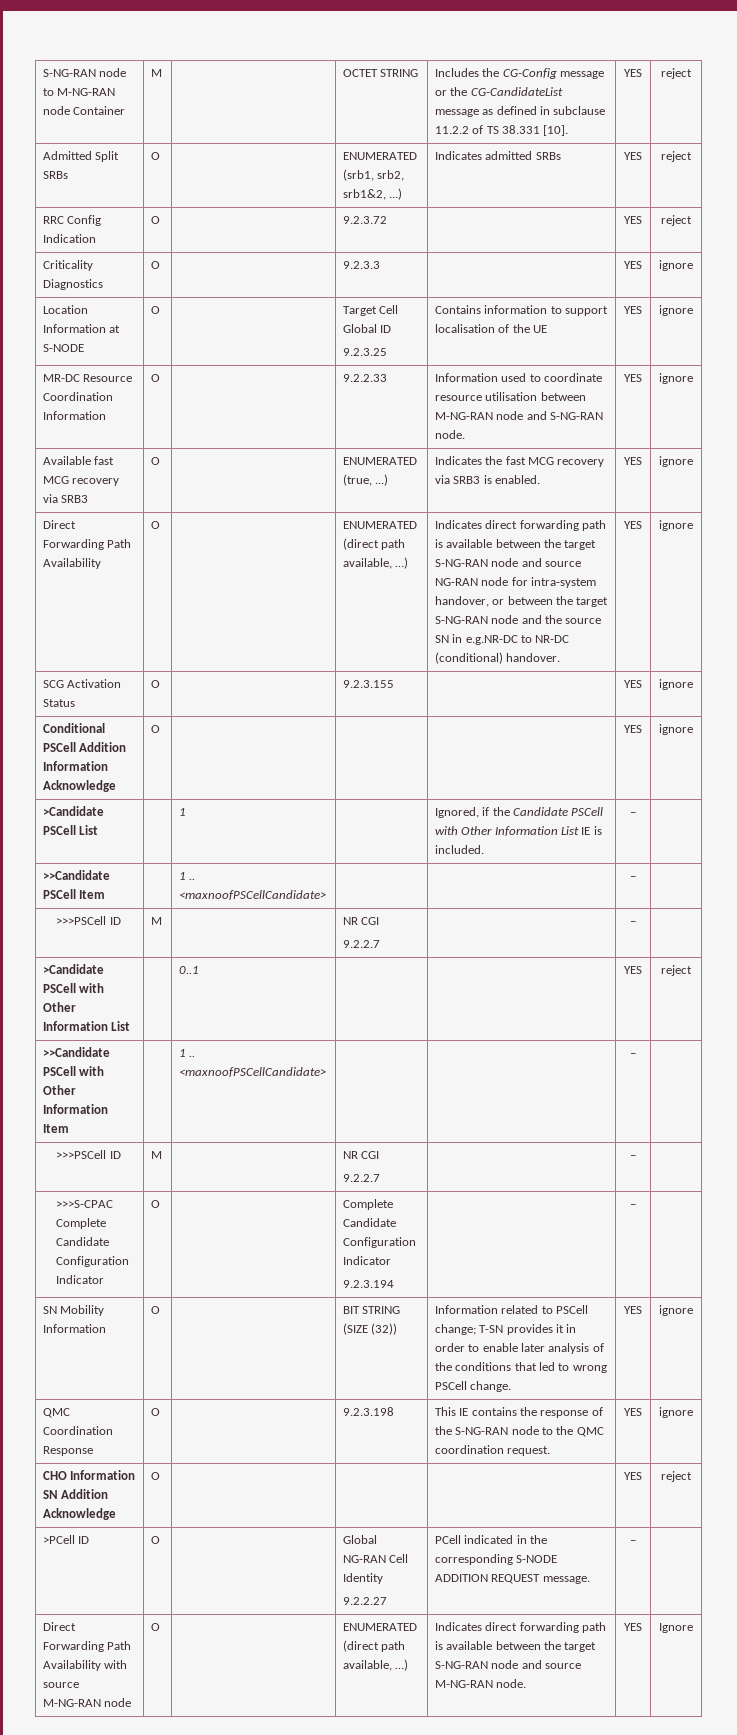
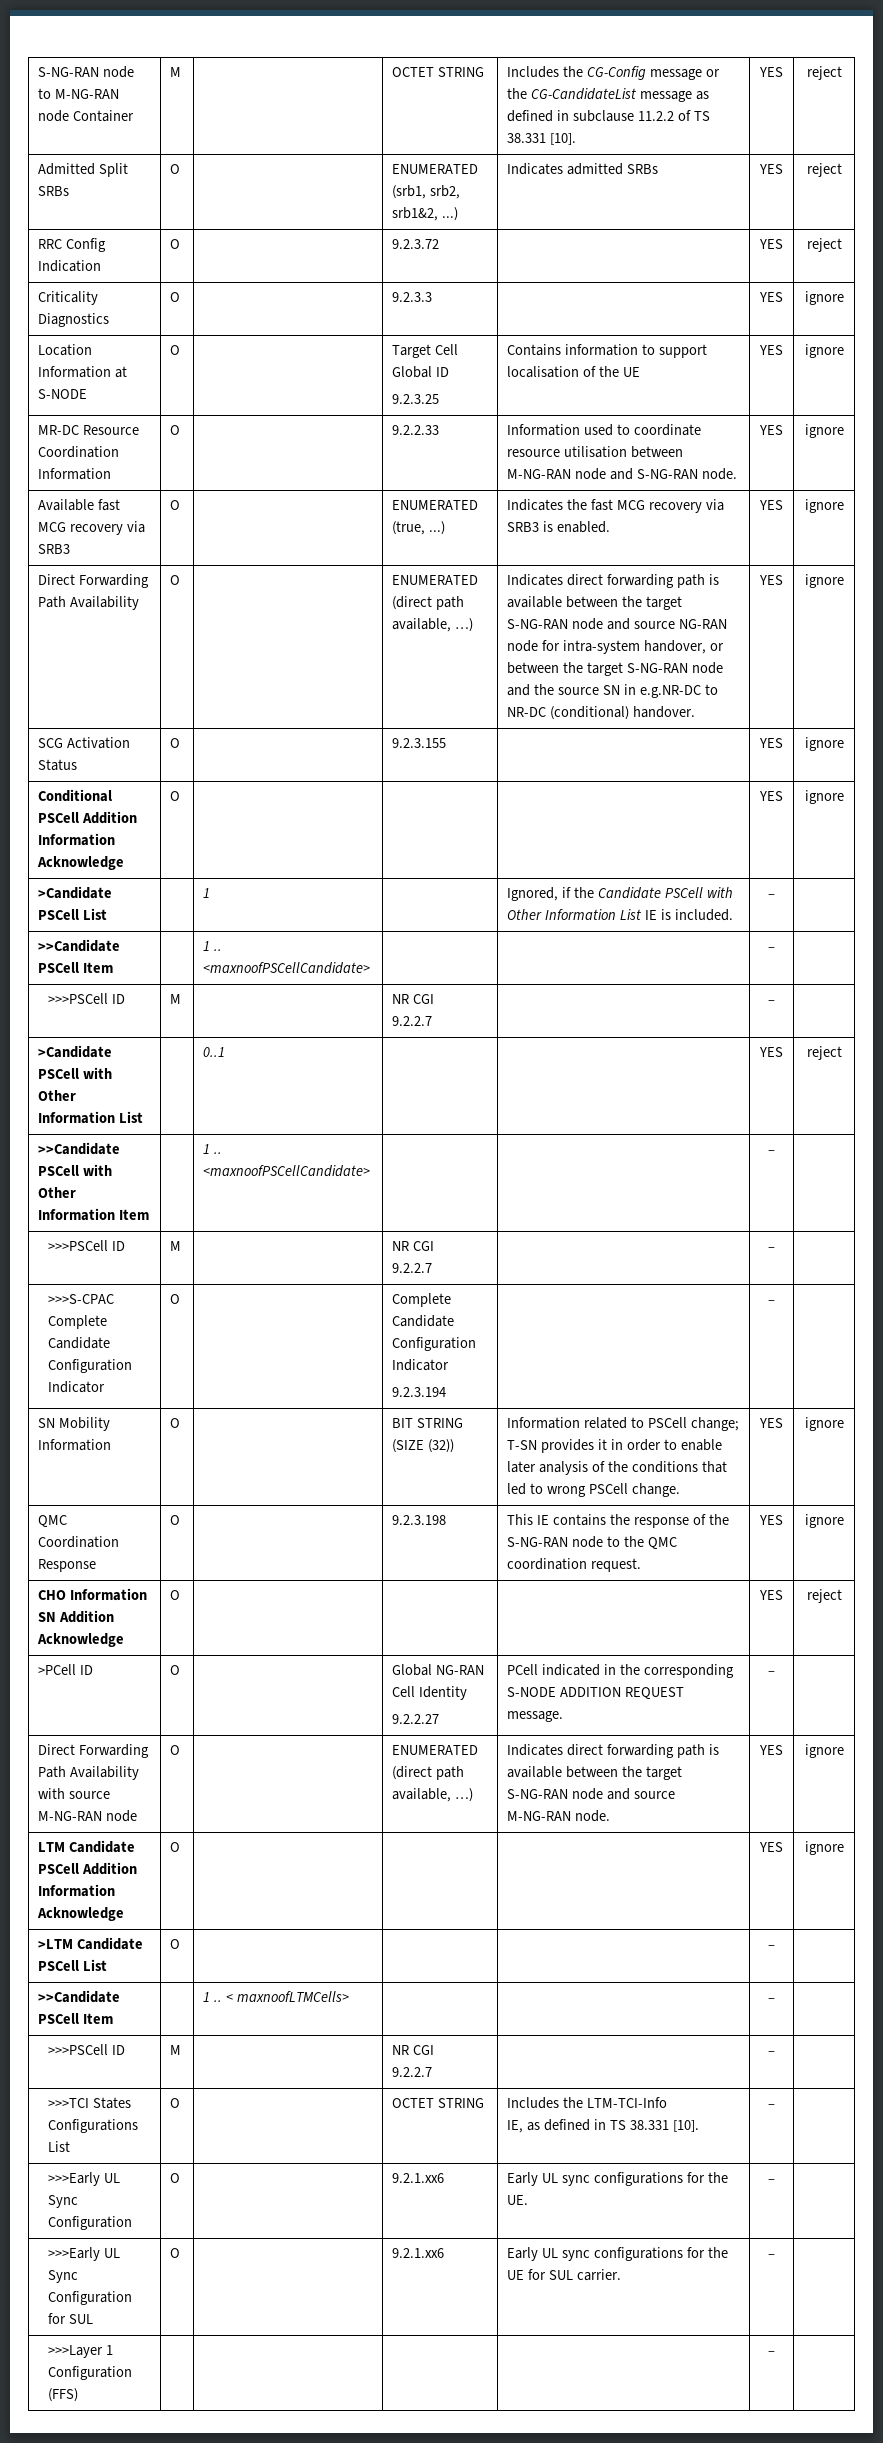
- Direct Forwarding Path Availability with source M-NG-RAN node | O | | ENUMERATED (direct path available, …) | Indicates direct forwarding path is available between the target S-NG-RAN node and source M-NG-RAN node. | YES | Ignore
+ Direct Forwarding Path Availability with source M-NG-RAN node | O | | ENUMERATED (direct path available, …) | Indicates direct forwarding path is available between the target S-NG-RAN node and source M-NG-RAN node. | YES | ignore
+ LTM Candidate PSCell Addition Information Acknowledge | O | | | | YES | ignore
+ >LTM Candidate PSCell List | O | | | | – |
+ >>Candidate PSCell Item | | 1 .. < maxnoofLTMCells> | | | – |
+ >>>PSCell ID | M | | NR CGI
+ 9.2.2.7 | | – |
+ >>>TCI States Configurations List | O | | OCTET STRING | Includes the LTM-TCI-Info
+ IE, as defined in TS 38.331 [10]. | – |
+ >>>Early UL Sync Configuration | O | | 9.2.1.xx6 | Early UL sync configurations for the UE. | – |
+ >>>Early UL Sync Configuration for SUL | O | | 9.2.1.xx6 | Early UL sync configurations for the UE for SUL carrier. | – |
+ >>>Layer 1 Configuration (FFS) | | | | | – |

